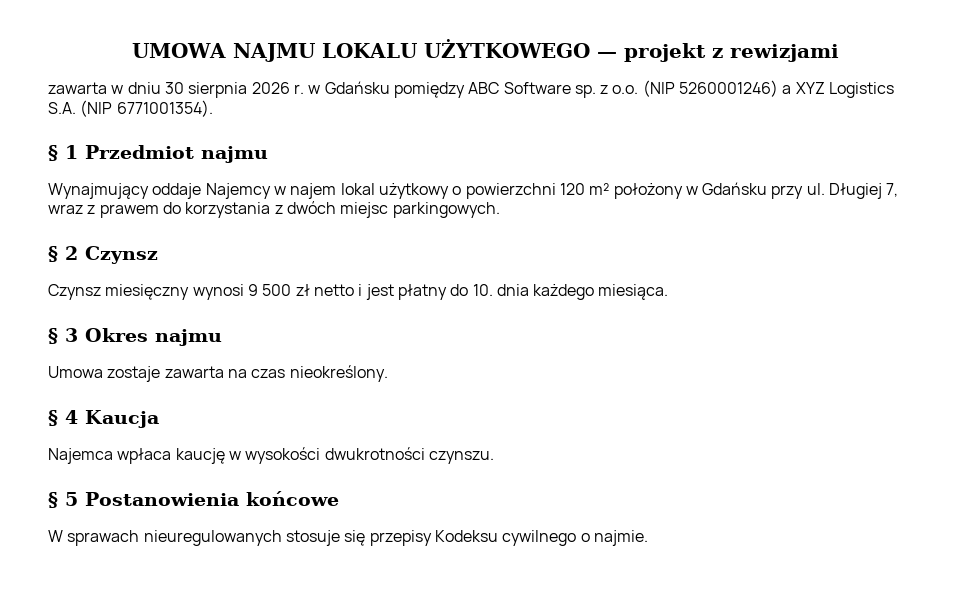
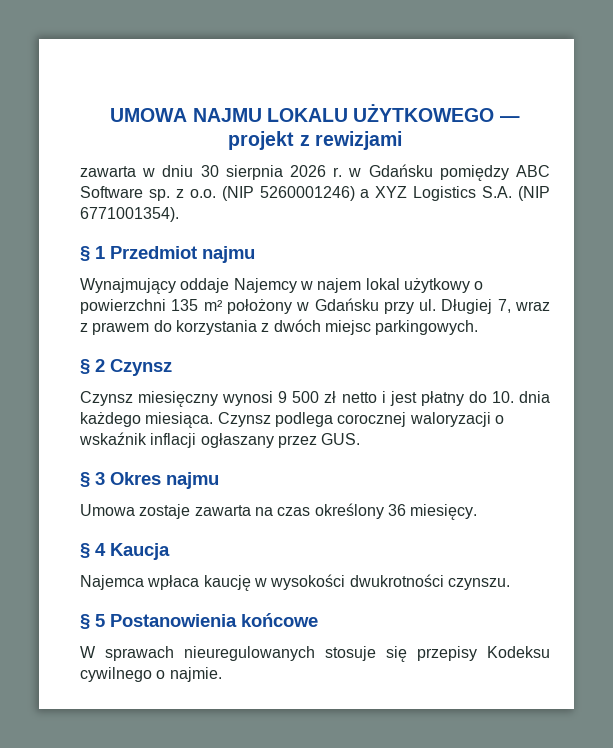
- Wynajmujący oddaje Najemcy w najem lokal użytkowy o powierzchni 120 m² położony w Gdańsku przy ul.
+ Wynajmujący oddaje Najemcy w najem lokal użytkowy o powierzchni 135 m² położony w Gdańsku przy ul.
+ Czynsz podlega corocznej waloryzacji o wskaźnik inflacji ogłaszany przez GUS.
- Umowa zostaje zawarta na czas nieokreślony.
+ Umowa zostaje zawarta na czas określony 36 miesięcy.

